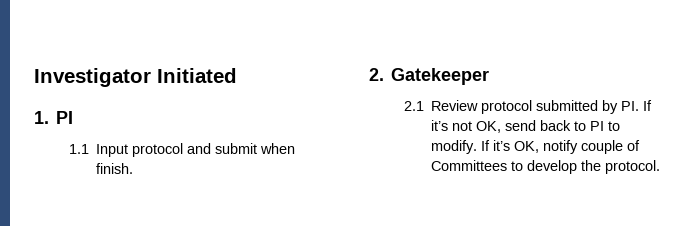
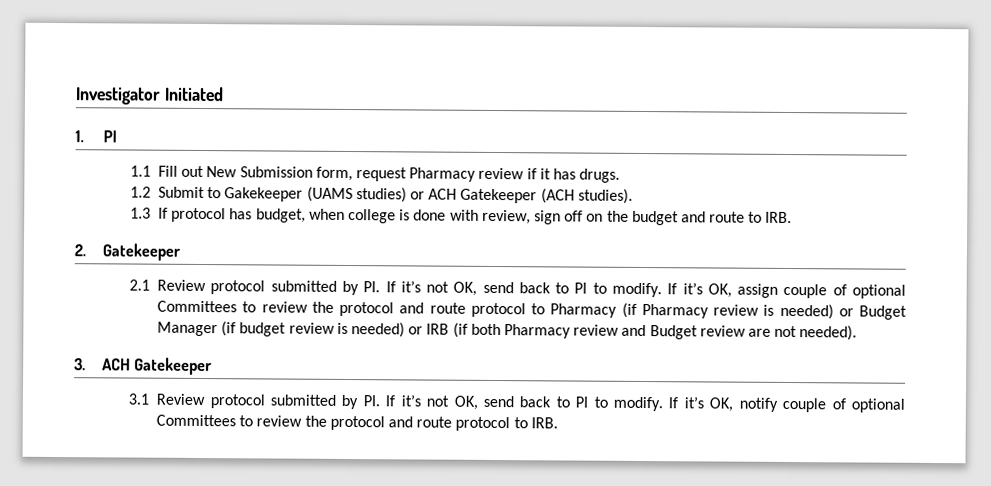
- 1.1 Input protocol and submit when finish.
+ 1.1 Fill out New Submission form, request Pharmacy review if it has drugs.
+ 1.2 Submit to Gakekeeper (UAMS studies) or ACH Gatekeeper (ACH studies).
+ 1.3 If protocol has budget, when college is done with review, sign off on the budget and route to IRB.
  2. Gatekeeper
- 2.1 Review protocol submitted by PI. If it’s not OK, send back to PI to modify.
+ 2.1 Review protocol submitted by PI. If it’s not OK, send back to PI to modify. If it’s OK, assign couple of optional Committees to review the protocol and route protocol to Pharmacy (if Pharmacy review is needed) or Budget Manager (if budget review is needed) or IRB (if both Pharmacy review and Budget review are not needed).
+ 3. ACH Gatekeeper
+ 3.1 Review protocol submitted by PI. If it’s not OK, send back to PI to modify.
- If it’s OK, notify couple of Committees to develop the protocol.
+ If it’s OK, notify couple of optional Committees to review the protocol and route protocol to IRB.

